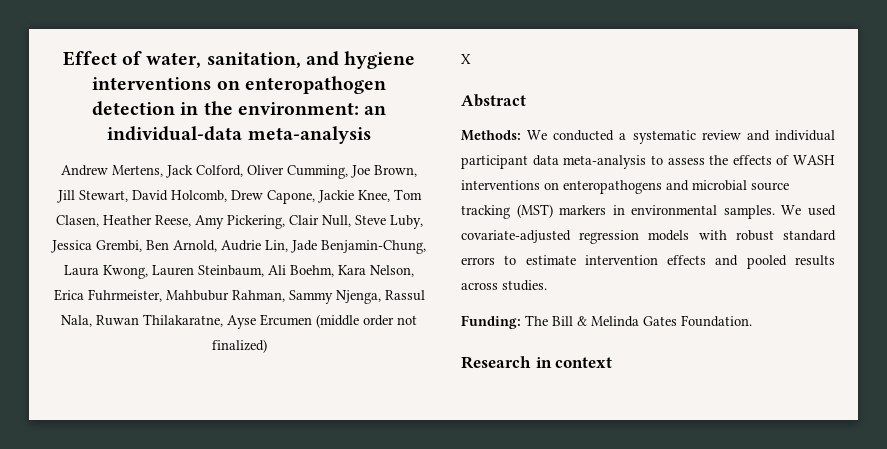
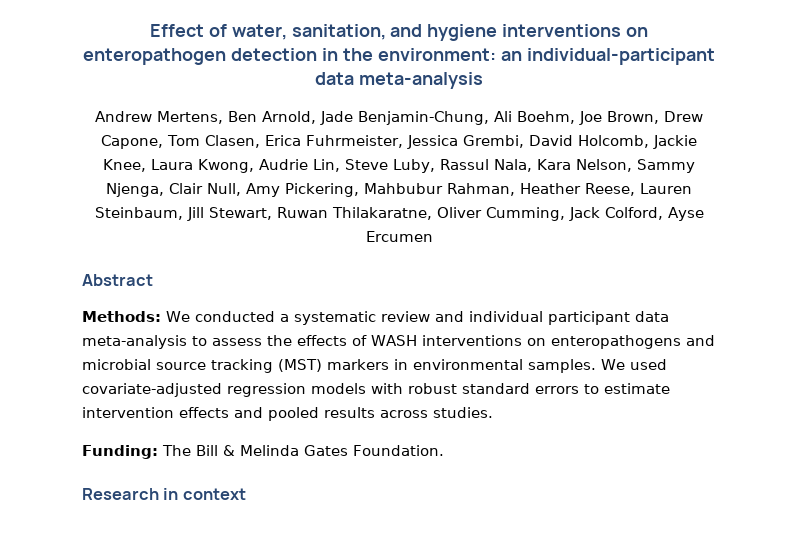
- Effect of water, sanitation, and hygiene interventions on enteropathogen detection in the environment: an individual-data meta-analysis
+ Effect of water, sanitation, and hygiene interventions on enteropathogen detection in the environment: an individual-participant data meta-analysis
- Andrew Mertens, Jack Colford, Oliver Cumming, Joe Brown, Jill Stewart, David Holcomb, Drew Capone, Jackie Knee, Tom Clasen, Heather Reese, Amy Pickering, Clair Null, Steve Luby, Jessica Grembi, Ben Arnold, Audrie Lin, Jade Benjamin-Chung, Laura Kwong, Lauren Steinbaum, Ali Boehm, Kara Nelson, Erica Fuhrmeister, Mahbubur Rahman, Sammy Njenga, Rassul Nala, Ruwan Thilakaratne, Ayse Ercumen (middle order not finalized)
- X
+ Andrew Mertens, Ben Arnold, Jade Benjamin-Chung, Ali Boehm, Joe Brown, Drew Capone, Tom Clasen, Erica Fuhrmeister, Jessica Grembi, David Holcomb, Jackie Knee, Laura Kwong, Audrie Lin, Steve Luby, Rassul Nala, Kara Nelson, Sammy Njenga, Clair Null, Amy Pickering, Mahbubur Rahman, Heather Reese, Lauren Steinbaum, Jill Stewart, Ruwan Thilakaratne, Oliver Cumming, Jack Colford, Ayse Ercumen

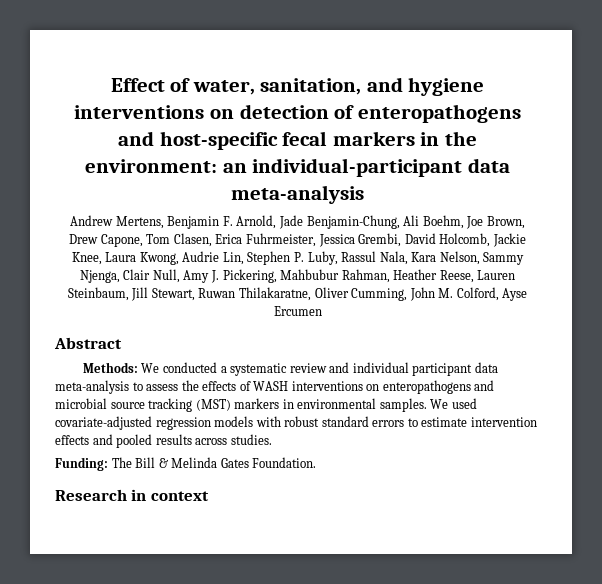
- Effect of water, sanitation, and hygiene interventions on enteropathogen detection in the environment: an individual-participant data meta-analysis
+ Effect of water, sanitation, and hygiene interventions on detection of enteropathogens and host-specific fecal markers in the environment: an individual-participant data meta-analysis
- Andrew Mertens, Ben Arnold, Jade Benjamin-Chung, Ali Boehm, Joe Brown, Drew Capone, Tom Clasen, Erica Fuhrmeister, Jessica Grembi, David Holcomb, Jackie Knee, Laura Kwong, Audrie Lin, Steve Luby, Rassul Nala, Kara Nelson, Sammy Njenga, Clair Null, Amy Pickering, Mahbubur Rahman, Heather Reese, Lauren Steinbaum, Jill Stewart, Ruwan Thilakaratne, Oliver Cumming, Jack Colford, Ayse Ercumen
+ Andrew Mertens, Benjamin F. Arnold, Jade Benjamin-Chung, Ali Boehm, Joe Brown, Drew Capone, Tom Clasen, Erica Fuhrmeister, Jessica Grembi, David Holcomb, Jackie Knee, Laura Kwong, Audrie Lin, Stephen P. Luby, Rassul Nala, Kara Nelson, Sammy Njenga, Clair Null, Amy J. Pickering, Mahbubur Rahman, Heather Reese, Lauren Steinbaum, Jill Stewart, Ruwan Thilakaratne, Oliver Cumming, John M. Colford, Ayse Ercumen

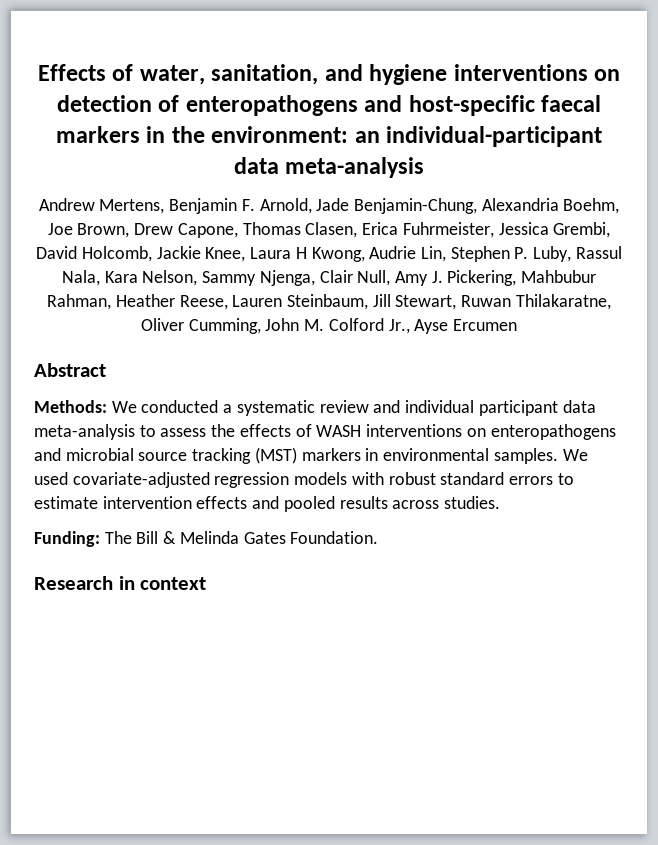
- Effect of water, sanitation, and hygiene interventions on detection of enteropathogens and host-specific fecal markers in the environment: an individual-participant data meta-analysis
+ Effects of water, sanitation, and hygiene interventions on detection of enteropathogens and host-specific faecal markers in the environment: an individual-participant data meta-analysis
- Andrew Mertens, Benjamin F. Arnold, Jade Benjamin-Chung, Ali Boehm, Joe Brown, Drew Capone, Tom Clasen, Erica Fuhrmeister, Jessica Grembi, David Holcomb, Jackie Knee, Laura Kwong, Audrie Lin, Stephen P. Luby, Rassul Nala, Kara Nelson, Sammy Njenga, Clair Null, Amy J. Pickering, Mahbubur Rahman, Heather Reese, Lauren Steinbaum, Jill Stewart, Ruwan Thilakaratne, Oliver Cumming, John M. Colford, Ayse Ercumen
+ Andrew Mertens, Benjamin F. Arnold, Jade Benjamin-Chung, Alexandria Boehm, Joe Brown, Drew Capone, Thomas Clasen, Erica Fuhrmeister, Jessica Grembi, David Holcomb, Jackie Knee, Laura H Kwong, Audrie Lin, Stephen P. Luby, Rassul Nala, Kara Nelson, Sammy Njenga, Clair Null, Amy J. Pickering, Mahbubur Rahman, Heather Reese, Lauren Steinbaum, Jill Stewart, Ruwan Thilakaratne, Oliver Cumming, John M. Colford Jr., Ayse Ercumen

